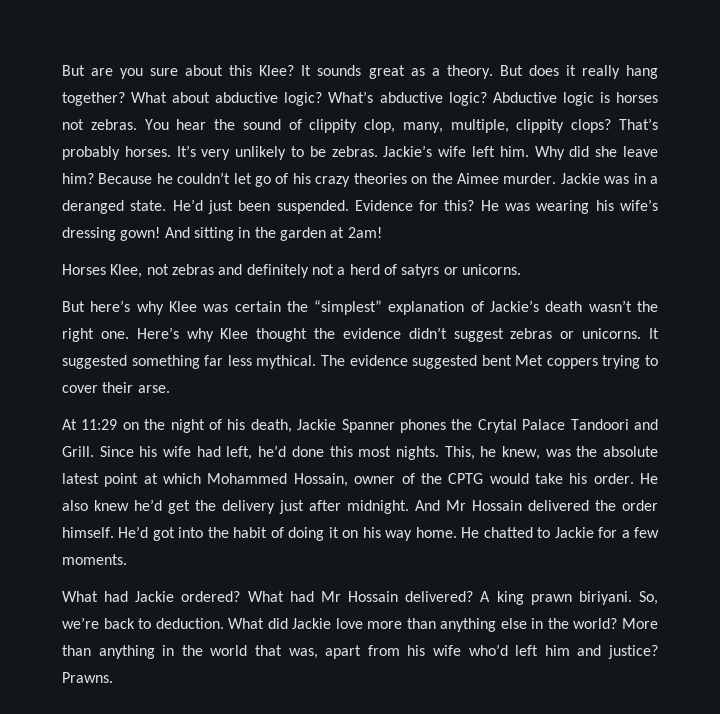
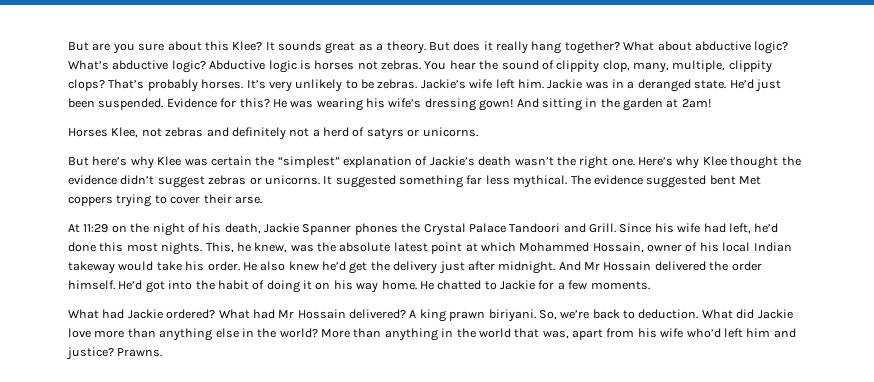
- Why did she leave him? Because he couldn’t let go of his crazy theories on the Aimee murder.
- At 11:29 on the night of his death, Jackie Spanner phones the Crytal Palace Tandoori and Grill.
+ At 11:29 on the night of his death, Jackie Spanner phones the Crystal Palace Tandoori and Grill.
- This, he knew, was the absolute latest point at which Mohammed Hossain, owner of the CPTG would take his order.
+ This, he knew, was the absolute latest point at which Mohammed Hossain, owner of his local Indian takeway would take his order.

